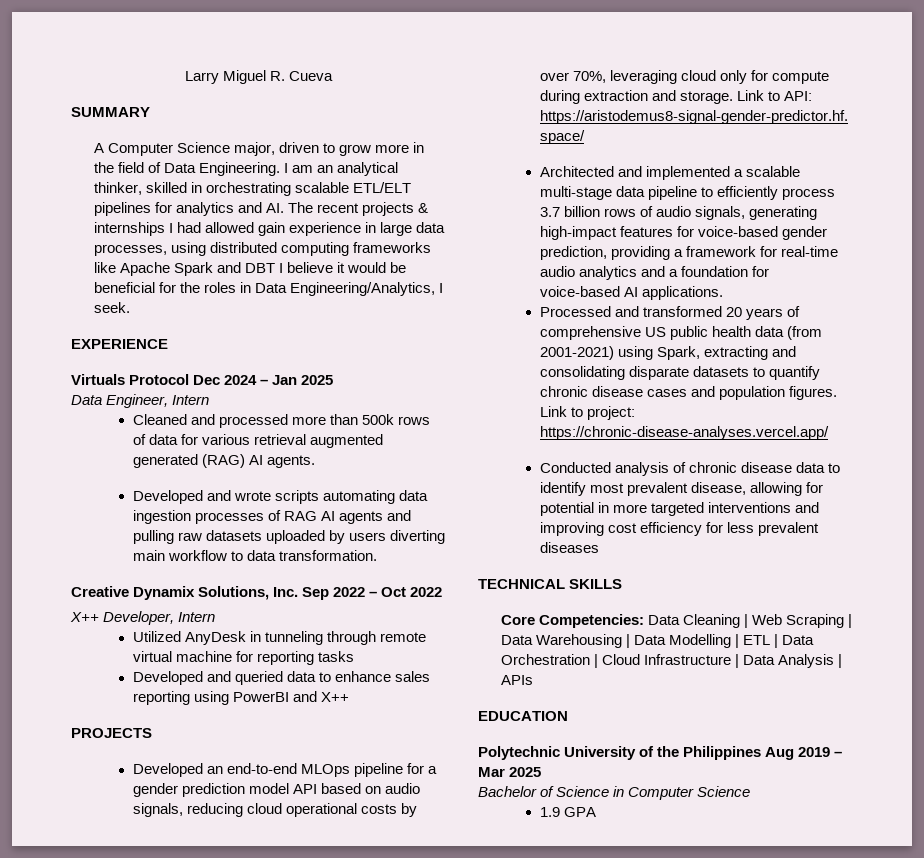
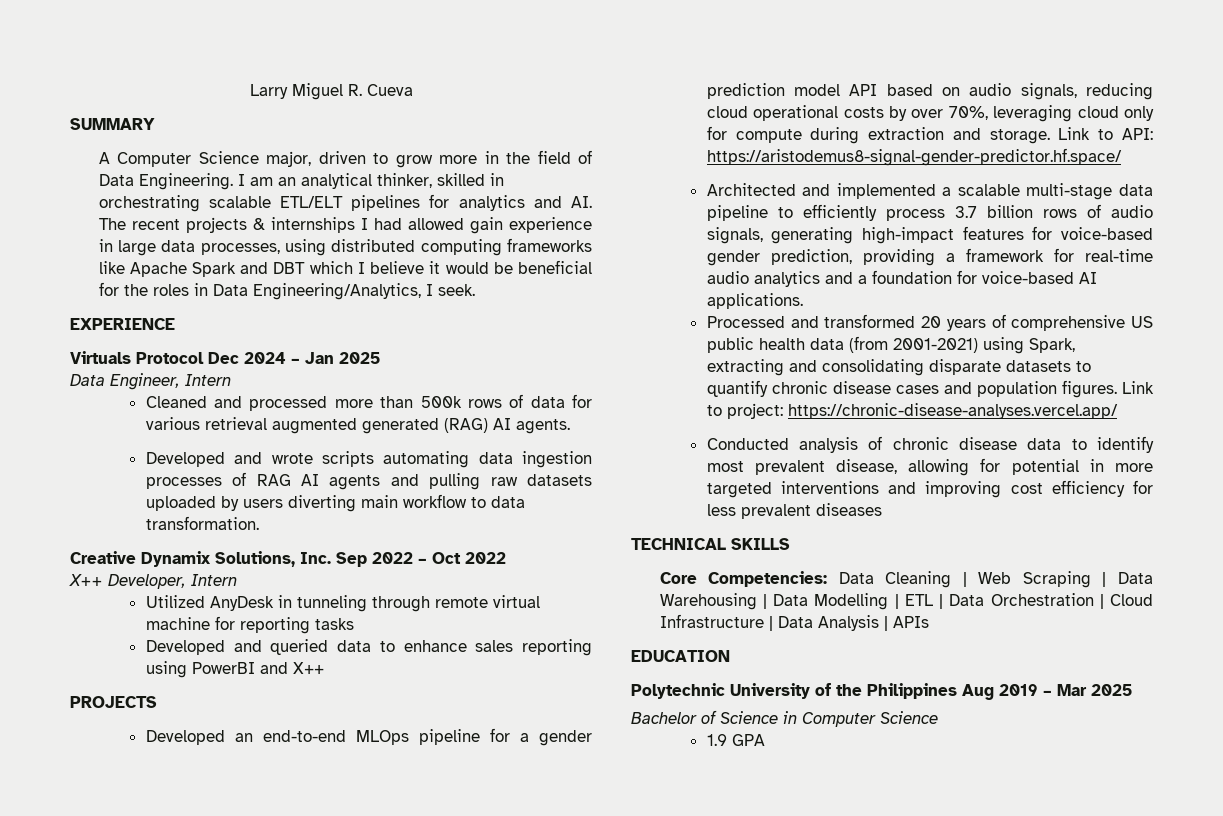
- I am an analytical thinker, skilled in orchestrating scalable ETL/ELT pipelines for analytics and AI. The recent projects & internships I had allowed gain experience in large data processes, using distributed computing frameworks like Apache Spark and DBT I believe it would be beneficial for the roles in Data Engineering/Analytics, I seek.
+ I am an analytical thinker, skilled in orchestrating scalable ETL/ELT pipelines for analytics and AI. The recent projects & internships I had allowed gain experience in large data processes, using distributed computing frameworks like Apache Spark and DBT which I believe it would be beneficial for the roles in Data Engineering/Analytics, I seek.

